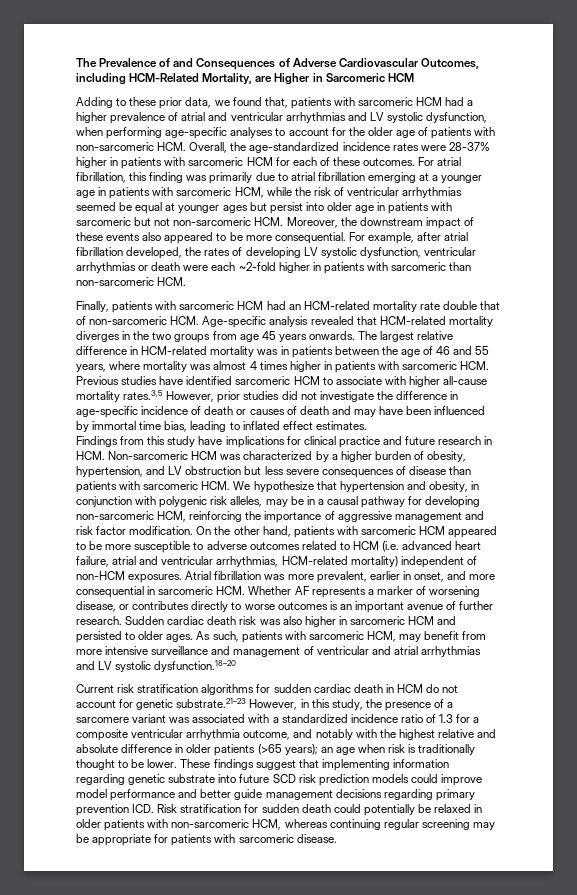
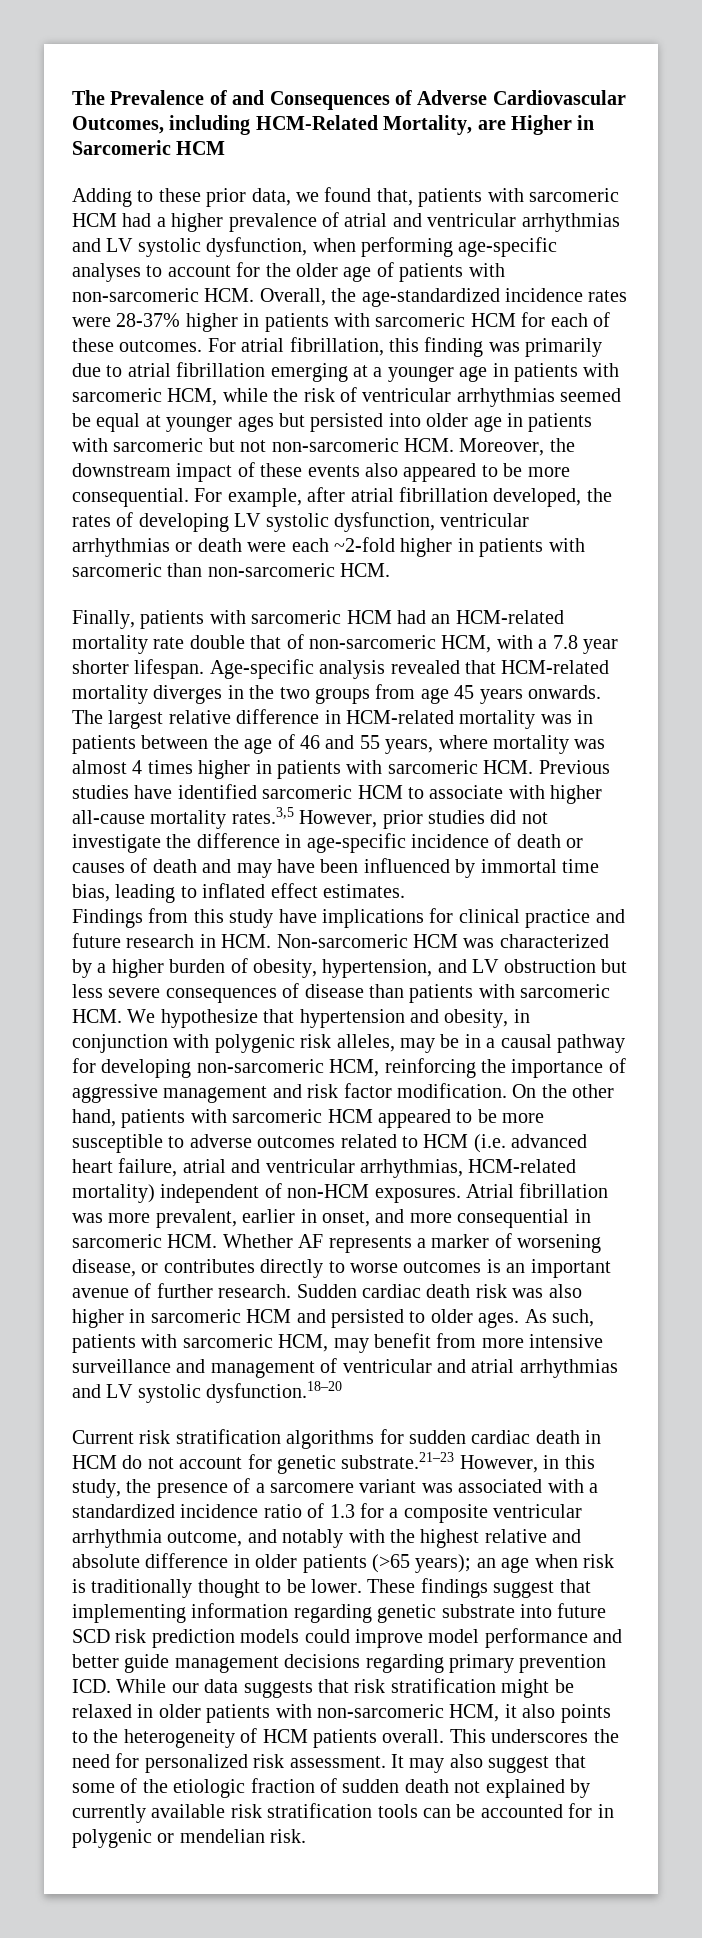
- For atrial fibrillation, this finding was primarily due to atrial fibrillation emerging at a younger age in patients with sarcomeric HCM, while the risk of ventricular arrhythmias seemed be equal at younger ages but persist into older age in patients with sarcomeric but not non-sarcomeric HCM. Moreover, the downstream impact of these events also appeared to be more consequential.
+ For atrial fibrillation, this finding was primarily due to atrial fibrillation emerging at a younger age in patients with sarcomeric HCM, while the risk of ventricular arrhythmias seemed be equal at younger ages but persisted into older age in patients with sarcomeric but not non-sarcomeric HCM. Moreover, the downstream impact of these events also appeared to be more consequential.
- Finally, patients with sarcomeric HCM had an HCM-related mortality rate double that of non-sarcomeric HCM. Age-specific analysis revealed that HCM-related mortality diverges in the two groups from age 45 years onwards.
+ Finally, patients with sarcomeric HCM had an HCM-related mortality rate double that of non-sarcomeric HCM, with a 7.8 year shorter lifespan. Age-specific analysis revealed that HCM-related mortality diverges in the two groups from age 45 years onwards.
- These findings suggest that implementing information regarding genetic substrate into future SCD risk prediction models could improve model performance and better guide management decisions regarding primary prevention ICD. Risk stratification for sudden death could potentially be relaxed in older patients with non-sarcomeric HCM, whereas continuing regular screening may be appropriate for patients with sarcomeric disease.
+ These findings suggest that implementing information regarding genetic substrate into future SCD risk prediction models could improve model performance and better guide management decisions regarding primary prevention ICD. While our data suggests that risk stratification might be relaxed in older patients with non-sarcomeric HCM, it also points to the heterogeneity of HCM patients overall. This underscores the need for personalized risk assessment. It may also suggest that some of the etiologic fraction of sudden death not explained by currently available risk stratification tools can be accounted for in polygenic or mendelian risk.

